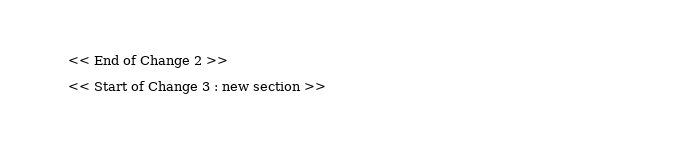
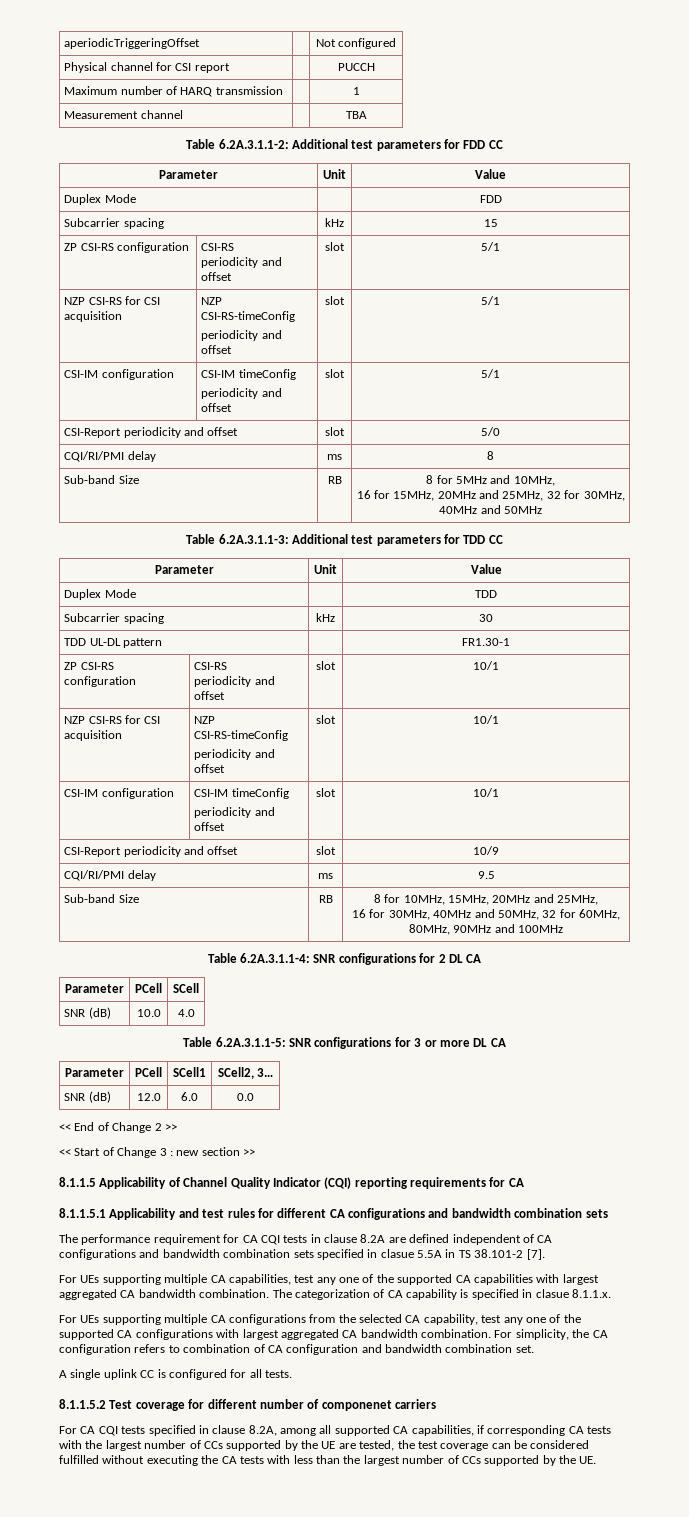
+ aperiodicTriggeringOffset | | Not configured
+ Physical channel for CSI report | | PUCCH
+ Maximum number of HARQ transmission | | 1
+ Measurement channel | | TBA
+ Table 6.2A.3.1.1-2: Additional test parameters for FDD CC
+ Parameter | Unit | Value
+ Duplex Mode | | FDD
+ Subcarrier spacing | kHz | 15
+ ZP CSI-RS configuration | CSI-RS
+ periodicity and offset | slot | 5/1
+ NZP CSI-RS for CSI acquisition | NZP CSI-RS-timeConfig
+ periodicity and offset | slot | 5/1
+ CSI-IM configuration | CSI-IM timeConfig
+ periodicity and offset | slot | 5/1
+ CSI-Report periodicity and offset | slot | 5/0
+ CQI/RI/PMI delay | ms | 8
+ Sub-band Size | RB | 8 for 5MHz and 10MHz,
+ 16 for 15MHz, 20MHz and 25MHz, 32 for 30MHz, 40MHz and 50MHz
+ Table 6.2A.3.1.1-3: Additional test parameters for TDD CC
+ Parameter | Unit | Value
+ Duplex Mode | | TDD
+ Subcarrier spacing | kHz | 30
+ TDD UL-DL pattern | | FR1.30-1
+ ZP CSI-RS configuration | CSI-RS
+ periodicity and offset | slot | 10/1
+ NZP CSI-RS for CSI acquisition | NZP CSI-RS-timeConfig
+ periodicity and offset | slot | 10/1
+ CSI-IM configuration | CSI-IM timeConfig
+ periodicity and offset | slot | 10/1
+ CSI-Report periodicity and offset | slot | 10/9
+ CQI/RI/PMI delay | ms | 9.5
+ Sub-band Size | RB | 8 for 10MHz, 15MHz, 20MHz and 25MHz,
+ 16 for 30MHz, 40MHz and 50MHz, 32 for 60MHz, 80MHz, 90MHz and 100MHz
+ Table 6.2A.3.1.1-4: SNR configurations for 2 DL CA
+ Parameter | PCell | SCell
+ SNR (dB) | 10.0 | 4.0
+ Table 6.2A.3.1.1-5: SNR configurations for 3 or more DL CA
+ Parameter | PCell | SCell1 | SCell2, 3…
+ SNR (dB) | 12.0 | 6.0 | 0.0
+ 8.1.1.5 Applicability of Channel Quality Indicator (CQI) reporting requirements for CA
+ 8.1.1.5.1 Applicability and test rules for different CA configurations and bandwidth combination sets
+ The performance requirement for CA CQI tests in clause 8.2A are defined independent of CA configurations and bandwidth combination sets specified in clasue 5.5A in TS 38.101-2 [7].
+ For UEs supporting multiple CA capabilities, test any one of the supported CA capabilities with largest aggregated CA bandwidth combination. The categorization of CA capability is specified in clasue 8.1.1.x.
+ For UEs supporting multiple CA configurations from the selected CA capability, test any one of the supported CA configurations with largest aggregated CA bandwidth combination. For simplicity, the CA configuration refers to combination of CA configuration and bandwidth combination set.
+ A single uplink CC is configured for all tests.
+ 8.1.1.5.2 Test coverage for different number of componenet carriers
+ For CA CQI tests specified in clause 8.2A, among all supported CA capabilities, if corresponding CA tests with the largest number of CCs supported by the UE are tested, the test coverage can be considered fulfilled without executing the CA tests with less than the largest number of CCs supported by the UE.

